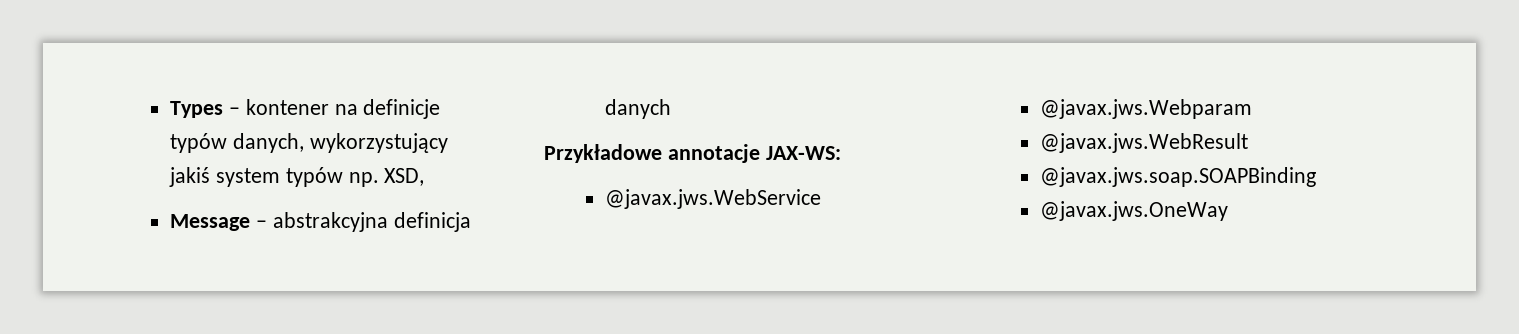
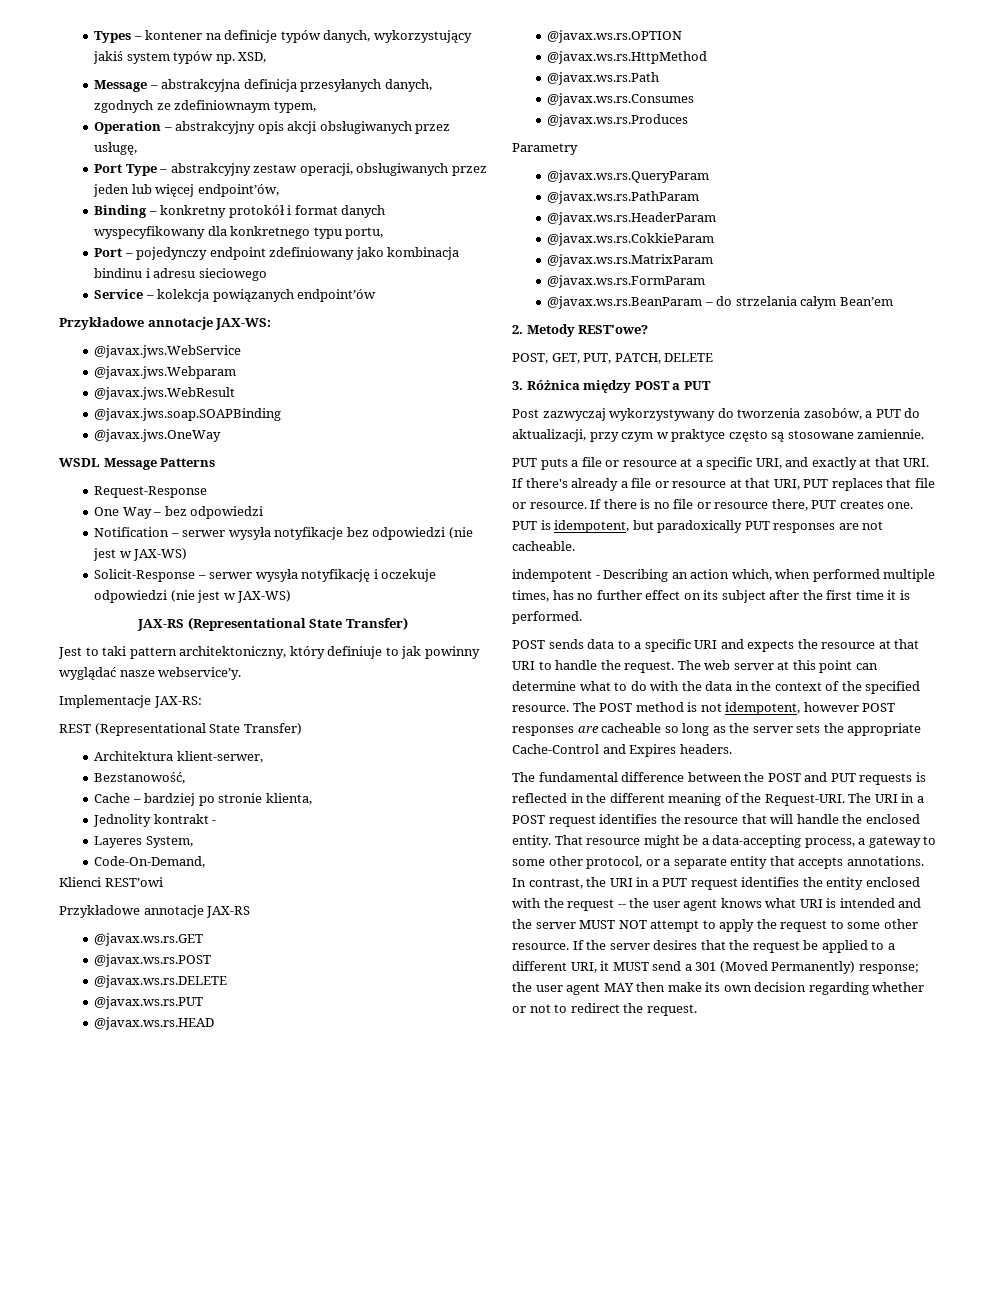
- Message – abstrakcyjna definicja danych
+ Message – abstrakcyjna definicja przesyłanych danych, zgodnych ze zdefiniownaym typem,
+ Operation – abstrakcyjny opis akcji obsługiwanych przez usługę,
+ Port Type – abstrakcyjny zestaw operacji, obsługiwanych przez jeden lub więcej endpoint’ów,
+ Binding – konkretny protokół i format danych wyspecyfikowany dla konkretnego typu portu,
+ Port – pojedynczy endpoint zdefiniowany jako kombinacja bindinu i adresu sieciowego
+ Service – kolekcja powiązanych endpoint’ów
+ WSDL Message Patterns
+ Request-Response
+ One Way – bez odpowiedzi
+ Notification – serwer wysyła notyfikacje bez odpowiedzi (nie jest w JAX-WS)
+ Solicit-Response – serwer wysyła notyfikację i oczekuje odpowiedzi (nie jest w JAX-WS)
+ JAX-RS (Representational State Transfer)
+ Jest to taki pattern architektoniczny, który definiuje to jak powinny wyglądać nasze webservice’y.
+ Implementacje JAX-RS:
+ REST (Representational State Transfer)
+ Architektura klient-serwer,
+ Bezstanowość,
+ Cache – bardziej po stronie klienta,
+ Jednolity kontrakt -
+ Layeres System,
+ Code-On-Demand,
+ Klienci REST’owi
+ Przykładowe annotacje JAX-RS
+ @javax.ws.rs.GET
+ @javax.ws.rs.POST
+ @javax.ws.rs.DELETE
+ @javax.ws.rs.PUT
+ @javax.ws.rs.HEAD
+ @javax.ws.rs.OPTION
+ @javax.ws.rs.HttpMethod
+ @javax.ws.rs.Path
+ @javax.ws.rs.Consumes
+ @javax.ws.rs.Produces
+ Parametry
+ @javax.ws.rs.QueryParam
+ @javax.ws.rs.PathParam
+ @javax.ws.rs.HeaderParam
+ @javax.ws.rs.CokkieParam
+ @javax.ws.rs.MatrixParam
+ @javax.ws.rs.FormParam
+ @javax.ws.rs.BeanParam – do strzelania całym Bean’em
+ 2. Metody REST'owe?
+ POST, GET, PUT, PATCH, DELETE
+ 3. Różnica między POST a PUT
+ Post zazwyczaj wykorzystywany do tworzenia zasobów, a PUT do aktualizacji, przy czym w praktyce często są stosowane zamiennie.
+ PUT puts a file or resource at a specific URI, and exactly at that URI. If there's already a file or resource at that URI, PUT replaces that file or resource. If there is no file or resource there, PUT creates one. PUT is idempotent, but paradoxically PUT responses are not cacheable.
+ indempotent - Describing an action which, when performed multiple times, has no further effect on its subject after the first time it is performed.
+ POST sends data to a specific URI and expects the resource at that URI to handle the request. The web server at this point can determine what to do with the data in the context of the specified resource. The POST method is not idempotent, however POST responses are cacheable so long as the server sets the appropriate Cache-Control and Expires headers.
+ The fundamental difference between the POST and PUT requests is reflected in the different meaning of the Request-URI. The URI in a POST request identifies the resource that will handle the enclosed entity. That resource might be a data-accepting process, a gateway to some other protocol, or a separate entity that accepts annotations. In contrast, the URI in a PUT request identifies the entity enclosed with the request -- the user agent knows what URI is intended and the server MUST NOT attempt to apply the request to some other resource. If the server desires that the request be applied to a different URI, it MUST send a 301 (Moved Permanently) response; the user agent MAY then make its own decision regarding whether or not to redirect the request.

